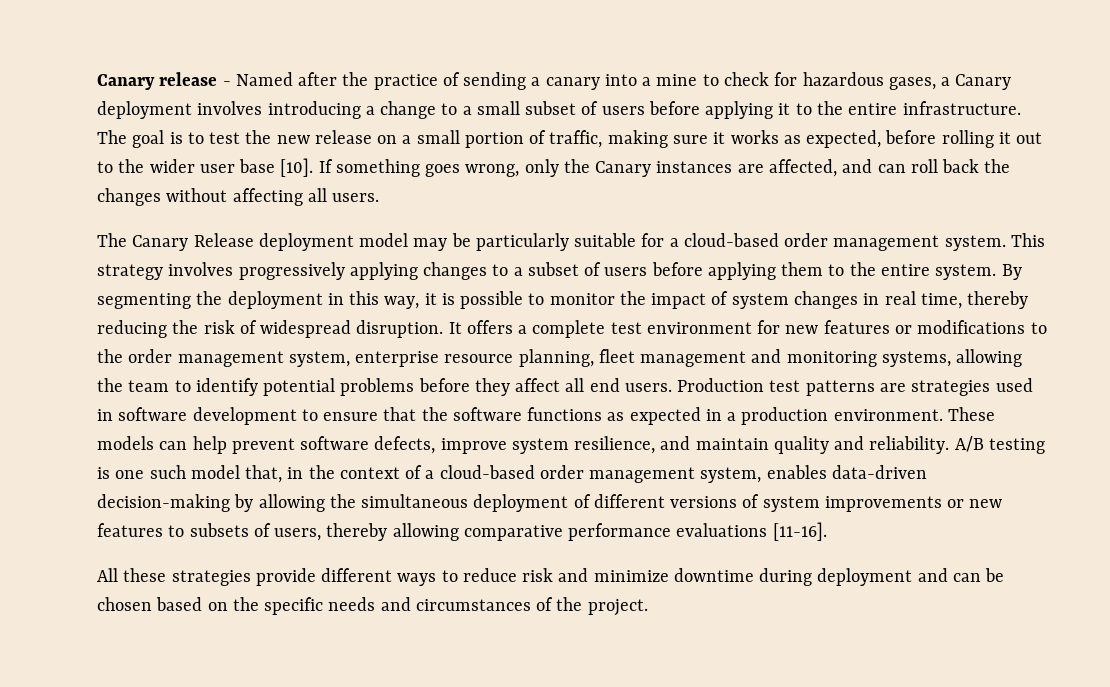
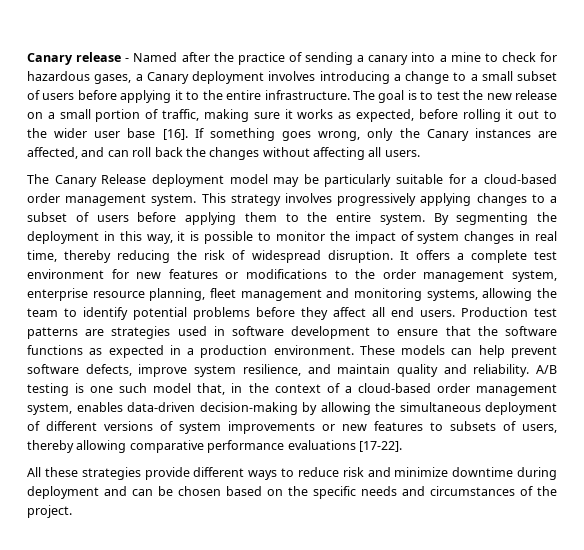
- The goal is to test the new release on a small portion of traffic, making sure it works as expected, before rolling it out to the wider user base [10].
+ The goal is to test the new release on a small portion of traffic, making sure it works as expected, before rolling it out to the wider user base [16].
- A/B testing is one such model that, in the context of a cloud-based order management system, enables data-driven decision-making by allowing the simultaneous deployment of different versions of system improvements or new features to subsets of users, thereby allowing comparative performance evaluations [11-16].
+ A/B testing is one such model that, in the context of a cloud-based order management system, enables data-driven decision-making by allowing the simultaneous deployment of different versions of system improvements or new features to subsets of users, thereby allowing comparative performance evaluations [17-22].

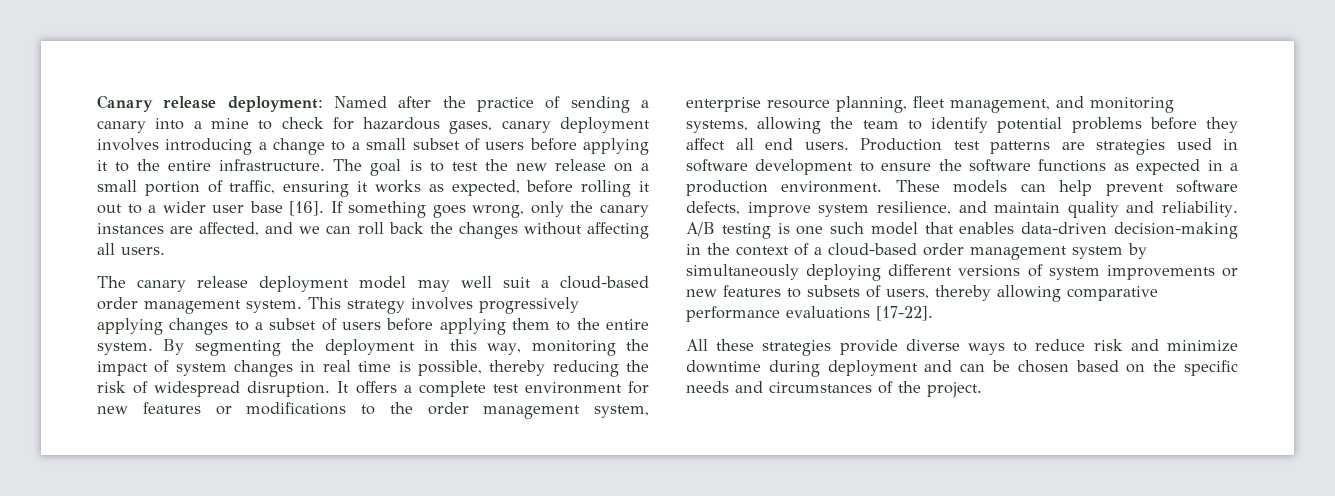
- Canary release - Named after the practice of sending a canary into a mine to check for hazardous gases, a Canary deployment involves introducing a change to a small subset of users before applying it to the entire infrastructure.
+ Canary release deployment: Named after the practice of sending a canary into a mine to check for hazardous gases, canary deployment involves introducing a change to a small subset of users before applying it to the entire infrastructure.
- The goal is to test the new release on a small portion of traffic, making sure it works as expected, before rolling it out to the wider user base [16].
+ The goal is to test the new release on a small portion of traffic, ensuring it works as expected, before rolling it out to a wider user base [16].
- If something goes wrong, only the Canary instances are affected, and can roll back the changes without affecting all users.
+ If something goes wrong, only the canary instances are affected, and we can roll back the changes without affecting all users.
- The Canary Release deployment model may be particularly suitable for a cloud-based order management system.
+ The canary release deployment model may well suit a cloud-based order management system.
- By segmenting the deployment in this way, it is possible to monitor the impact of system changes in real time, thereby reducing the risk of widespread disruption.
+ By segmenting the deployment in this way, monitoring the impact of system changes in real time is possible, thereby reducing the risk of widespread disruption.
- It offers a complete test environment for new features or modifications to the order management system, enterprise resource planning, fleet management and monitoring systems, allowing the team to identify potential problems before they affect all end users.
+ It offers a complete test environment for new features or modifications to the order management system, enterprise resource planning, fleet management, and monitoring systems, allowing the team to identify potential problems before they affect all end users.
- Production test patterns are strategies used in software development to ensure that the software functions as expected in a production environment.
+ Production test patterns are strategies used in software development to ensure the software functions as expected in a production environment.
- A/B testing is one such model that, in the context of a cloud-based order management system, enables data-driven decision-making by allowing the simultaneous deployment of different versions of system improvements or new features to subsets of users, thereby allowing comparative performance evaluations [17-22].
+ A/B testing is one such model that enables data-driven decision-making in the context of a cloud-based order management system by simultaneously deploying different versions of system improvements or new features to subsets of users, thereby allowing comparative performance evaluations [17-22].
- All these strategies provide different ways to reduce risk and minimize downtime during deployment and can be chosen based on the specific needs and circumstances of the project.
+ All these strategies provide diverse ways to reduce risk and minimize downtime during deployment and can be chosen based on the specific needs and circumstances of the project.

